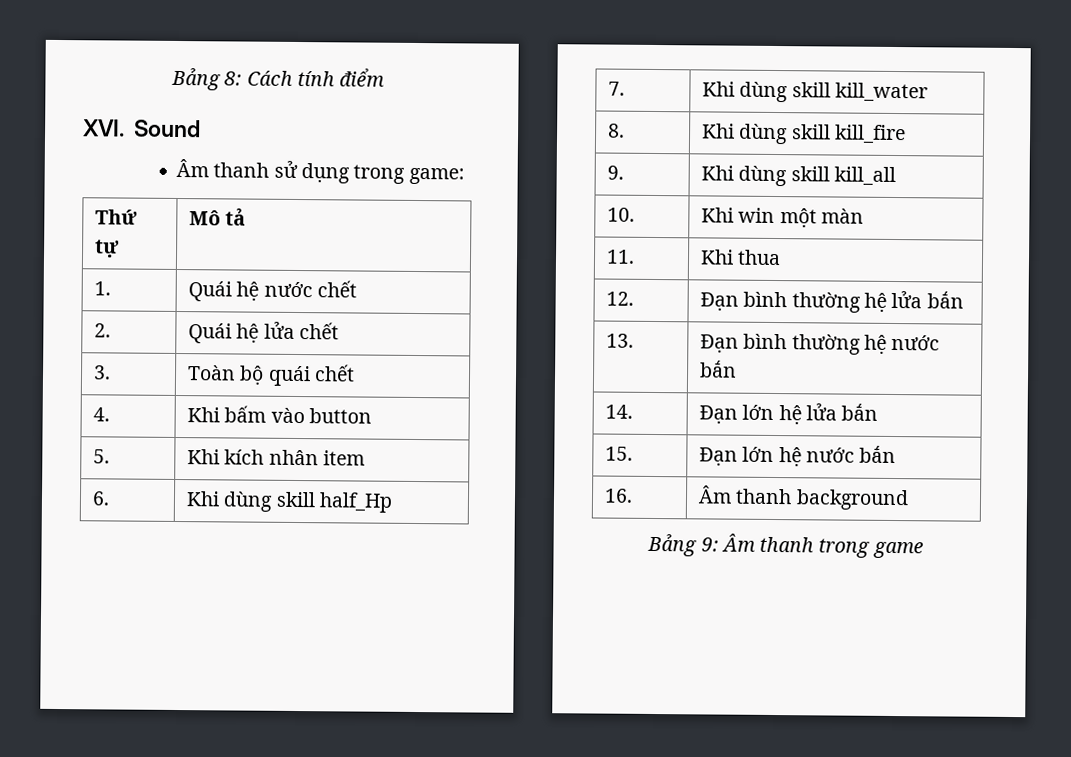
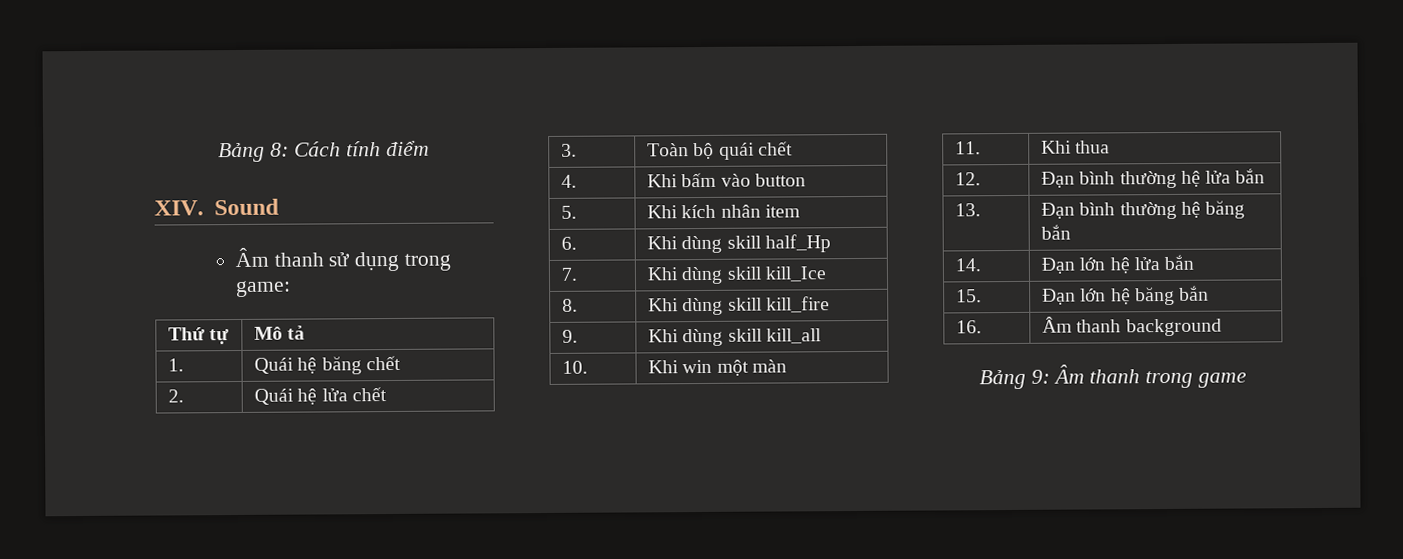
- XVI. Sound
+ XIV. Sound
- 1. | Quái hệ nước chết
+ 1. | Quái hệ băng chết
- 7. | Khi dùng skill kill_water
+ 7. | Khi dùng skill kill_Ice
- 13. | Đạn bình thường hệ nước bắn
+ 13. | Đạn bình thường hệ băng bắn
- 15. | Đạn lớn hệ nước bắn
+ 15. | Đạn lớn hệ băng bắn

